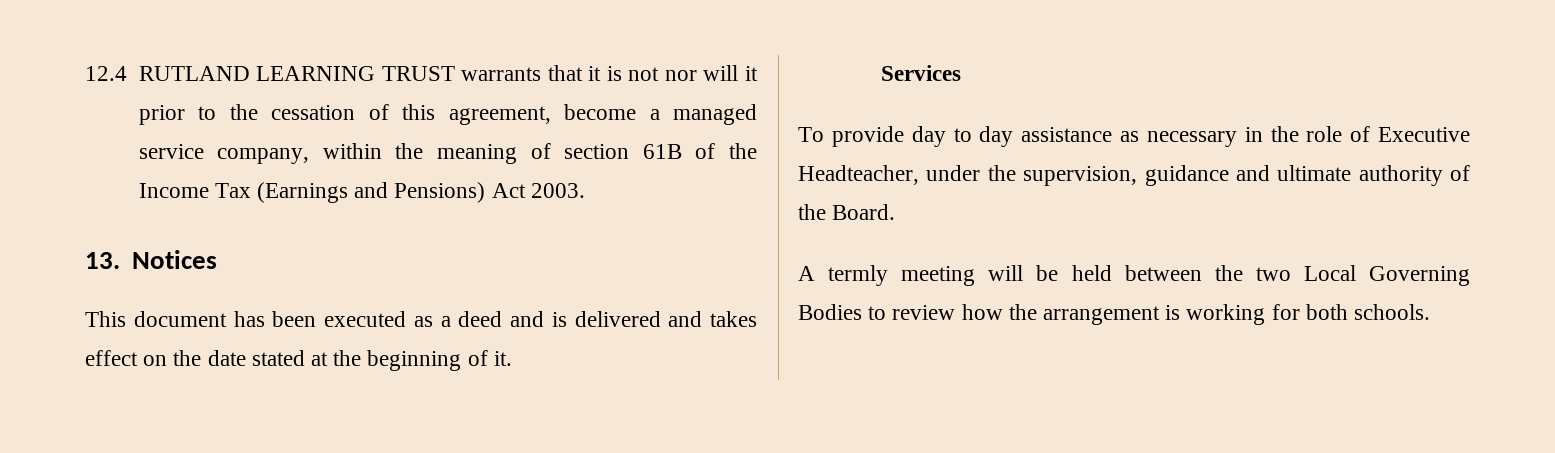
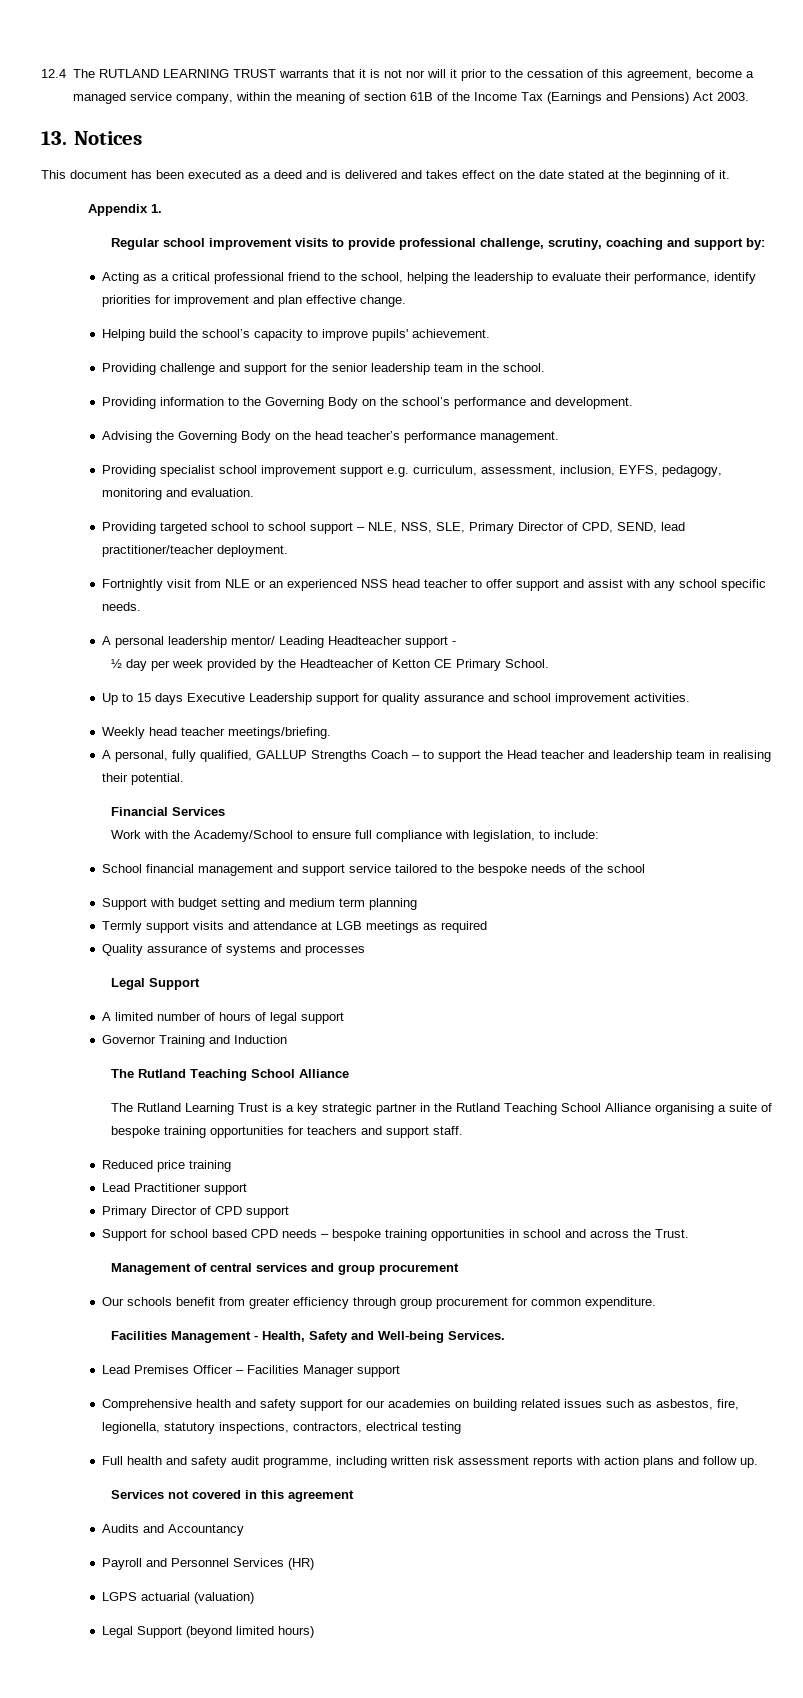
- 12.4 RUTLAND LEARNING TRUST warrants that it is not nor will it prior to the cessation of this agreement, become a managed service company, within the meaning of section 61B of the Income Tax (Earnings and Pensions) Act 2003.
+ 12.4 The RUTLAND LEARNING TRUST warrants that it is not nor will it prior to the cessation of this agreement, become a managed service company, within the meaning of section 61B of the Income Tax (Earnings and Pensions) Act 2003.
- Services
- To provide day to day assistance as necessary in the role of Executive Headteacher, under the supervision, guidance and ultimate authority of the Board.
- A termly meeting will be held between the two Local Governing Bodies to review how the arrangement is working for both schools.
+ Appendix 1.
+ Regular school improvement visits to provide professional challenge, scrutiny, coaching and support by:
+ Acting as a critical professional friend to the school, helping the leadership to evaluate their performance, identify priorities for improvement and plan effective change.
+ Helping build the school’s capacity to improve pupils' achievement.
+ Providing challenge and support for the senior leadership team in the school.
+ Providing information to the Governing Body on the school’s performance and development.
+ Advising the Governing Body on the head teacher’s performance management.
+ Providing specialist school improvement support e.g. curriculum, assessment, inclusion, EYFS, pedagogy, monitoring and evaluation.
+ Providing targeted school to school support – NLE, NSS, SLE, Primary Director of CPD, SEND, lead practitioner/teacher deployment.
+ Fortnightly visit from NLE or an experienced NSS head teacher to offer support and assist with any school specific needs.
+ A personal leadership mentor/ Leading Headteacher support -
+ ½ day per week provided by the Headteacher of Ketton CE Primary School.
+ Up to 15 days Executive Leadership support for quality assurance and school improvement activities.
+ Weekly head teacher meetings/briefing.
+ A personal, fully qualified, GALLUP Strengths Coach – to support the Head teacher and leadership team in realising their potential.
+ Financial Services
+ Work with the Academy/School to ensure full compliance with legislation, to include:
+ School financial management and support service tailored to the bespoke needs of the school
+ Support with budget setting and medium term planning
+ Termly support visits and attendance at LGB meetings as required
+ Quality assurance of systems and processes
+ Legal Support
+ A limited number of hours of legal support
+ Governor Training and Induction
+ The Rutland Teaching School Alliance
+ The Rutland Learning Trust is a key strategic partner in the Rutland Teaching School Alliance organising a suite of bespoke training opportunities for teachers and support staff.
+ Reduced price training
+ Lead Practitioner support
+ Primary Director of CPD support
+ Support for school based CPD needs – bespoke training opportunities in school and across the Trust.
+ Management of central services and group procurement
+ Our schools benefit from greater efficiency through group procurement for common expenditure.
+ Facilities Management - Health, Safety and Well-being Services.
+ Lead Premises Officer – Facilities Manager support
+ Comprehensive health and safety support for our academies on building related issues such as asbestos, fire, legionella, statutory inspections, contractors, electrical testing
+ Full health and safety audit programme, including written risk assessment reports with action plans and follow up.
+ Services not covered in this agreement
+ Audits and Accountancy
+ Payroll and Personnel Services (HR)
+ LGPS actuarial (valuation)
+ Legal Support (beyond limited hours)

